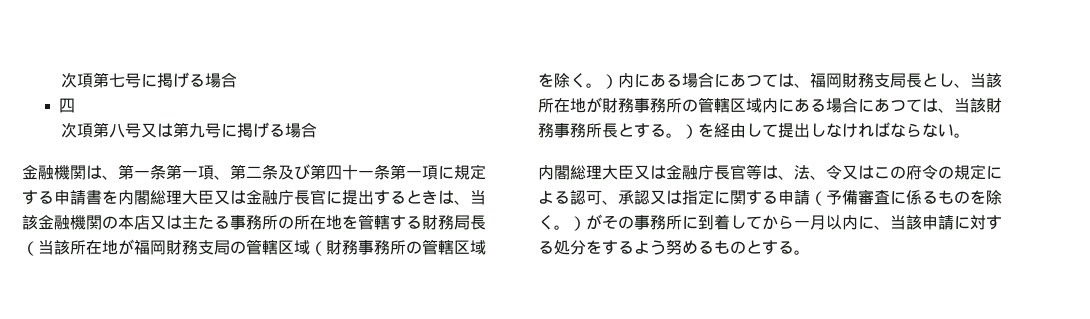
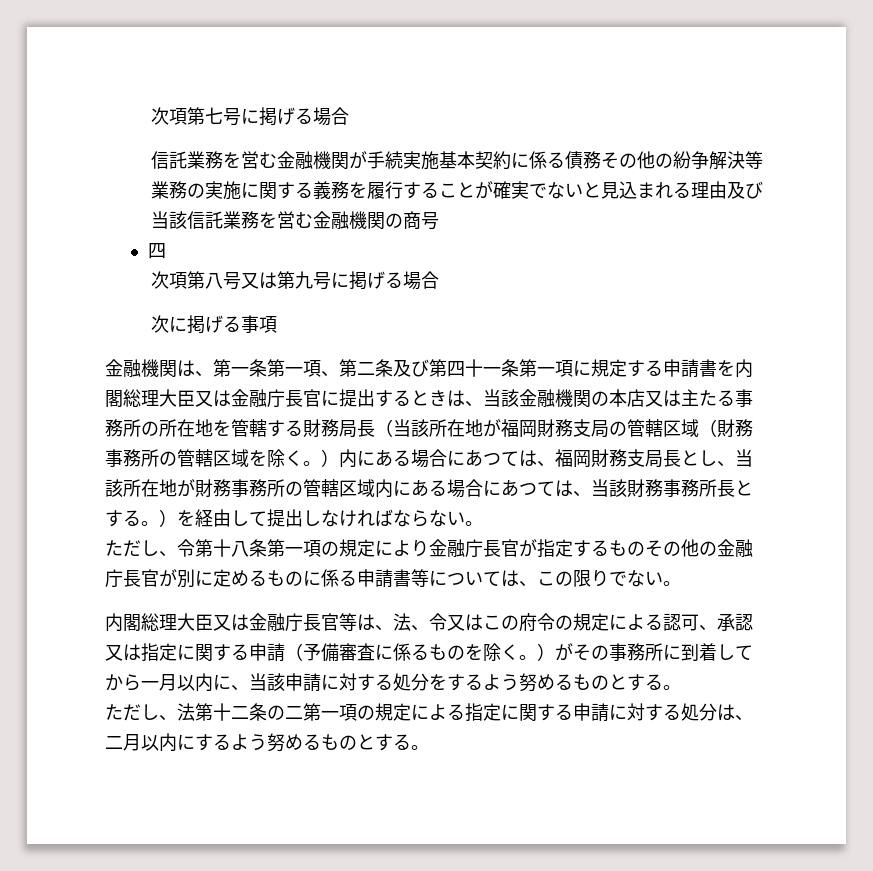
+ 信託業務を営む金融機関が手続実施基本契約に係る債務その他の紛争解決等業務の実施に関する義務を履行することが確実でないと見込まれる理由及び当該信託業務を営む金融機関の商号
+ 次に掲げる事項
+ ただし、令第十八条第一項の規定により金融庁長官が指定するものその他の金融庁長官が別に定めるものに係る申請書等については、この限りでない。
+ ただし、法第十二条の二第一項の規定による指定に関する申請に対する処分は、二月以内にするよう努めるものとする。

